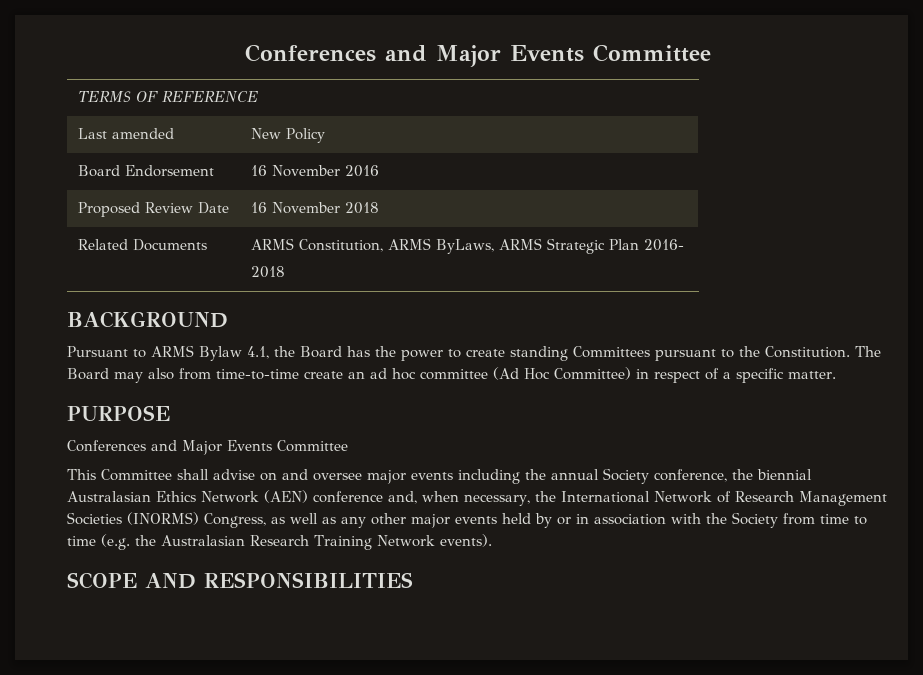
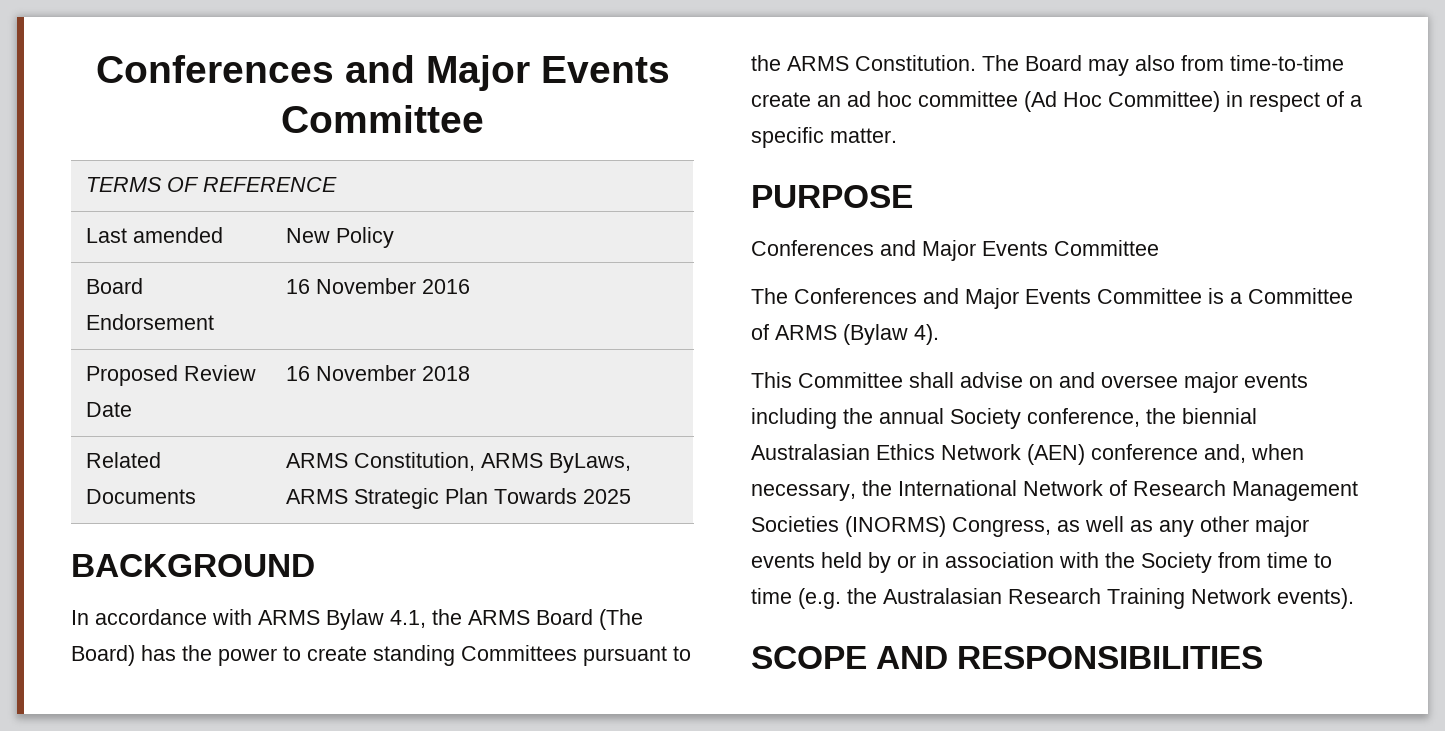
- Related Documents | ARMS Constitution, ARMS ByLaws, ARMS Strategic Plan 2016-
- 2018
+ Related Documents | ARMS Constitution, ARMS ByLaws, ARMS Strategic Plan Towards 2025
- Pursuant to ARMS Bylaw 4.1, the Board has the power to create standing Committees pursuant to the Constitution.
+ In accordance with ARMS Bylaw 4.1, the ARMS Board (The Board) has the power to create standing Committees pursuant to the ARMS Constitution.
+ The Conferences and Major Events Committee is a Committee of ARMS (Bylaw 4).

